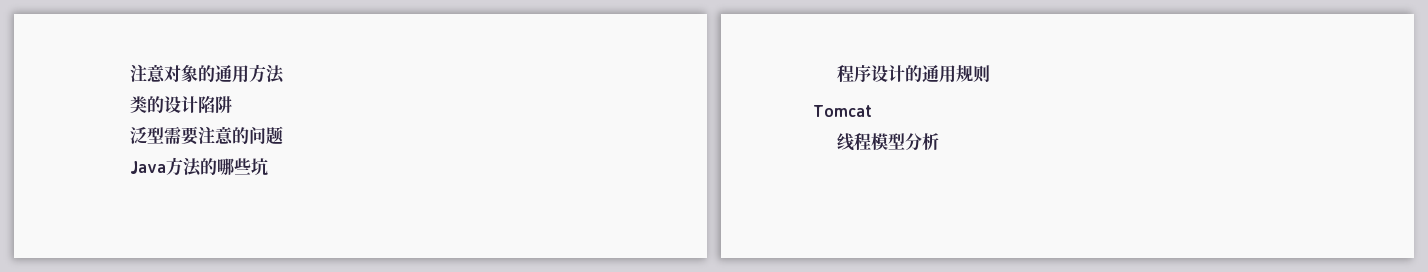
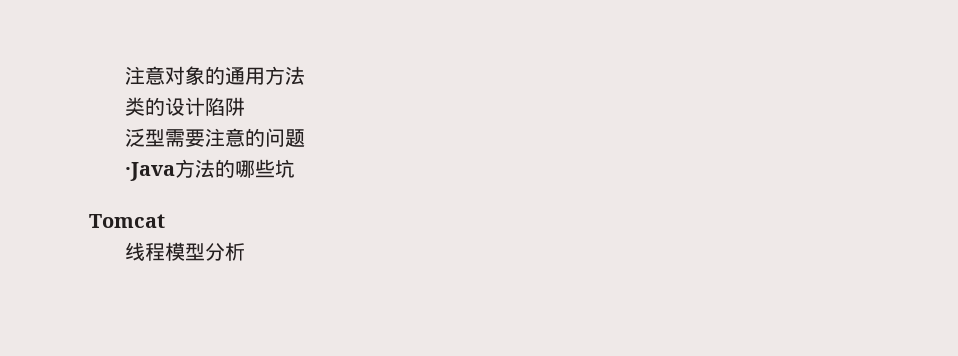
- Java方法的哪些坑
+ ·Java方法的哪些坑
- 程序设计的通用规则

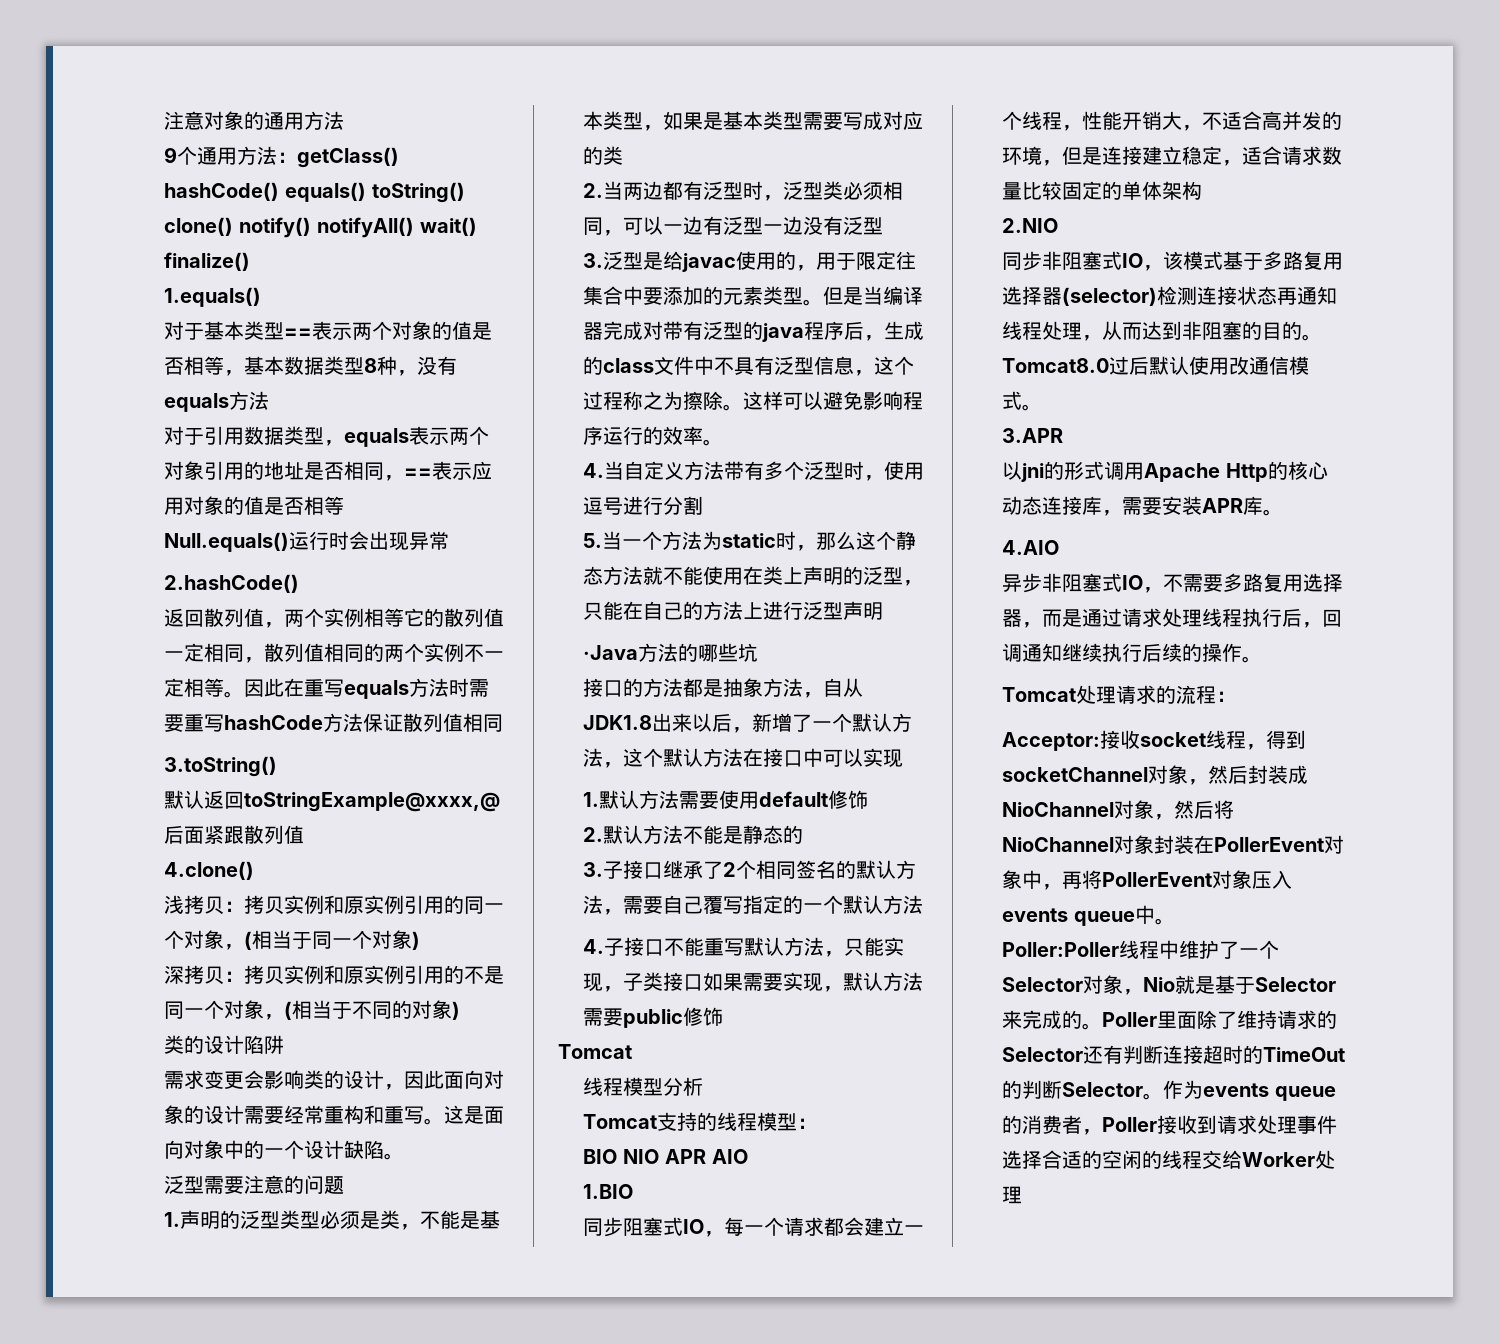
+ 9个通用方法：getClass() hashCode() equals() toString() clone() notify() notifyAll() wait() finalize()
+ 1.equals()
+ 对于基本类型==表示两个对象的值是否相等，基本数据类型8种，没有equals方法
+ 对于引用数据类型，equals表示两个对象引用的地址是否相同，==表示应用对象的值是否相等
+ Null.equals()运行时会出现异常
+ 2.hashCode()
+ 返回散列值，两个实例相等它的散列值一定相同，散列值相同的两个实例不一定相等。因此在重写equals方法时需要重写hashCode方法保证散列值相同
+ 3.toString()
+ 默认返回toStringExample@xxxx,@后面紧跟散列值
+ 4.clone()
+ 浅拷贝：拷贝实例和原实例引用的同一个对象，(相当于同一个对象)
+ 深拷贝：拷贝实例和原实例引用的不是同一个对象，(相当于不同的对象)
  类的设计陷阱
+ 需求变更会影响类的设计，因此面向对象的设计需要经常重构和重写。这是面向对象中的一个设计缺陷。
+ 1.声明的泛型类型必须是类，不能是基本类型，如果是基本类型需要写成对应的类
+ 2.当两边都有泛型时，泛型类必须相同，可以一边有泛型一边没有泛型
+ 3.泛型是给javac使用的，用于限定往集合中要添加的元素类型。但是当编译器完成对带有泛型的java程序后，生成的class文件中不具有泛型信息，这个过程称之为擦除。这样可以避免影响程序运行的效率。
+ 4.当自定义方法带有多个泛型时，使用逗号进行分割
+ 5.当一个方法为static时，那么这个静态方法就不能使用在类上声明的泛型，只能在自己的方法上进行泛型声明
  ·Java方法的哪些坑
+ 接口的方法都是抽象方法，自从JDK1.8出来以后，新增了一个默认方法，这个默认方法在接口中可以实现
+ 1.默认方法需要使用default修饰
+ 2.默认方法不能是静态的
+ 3.子接口继承了2个相同签名的默认方法，需要自己覆写指定的一个默认方法
+ 4.子接口不能重写默认方法，只能实现，子类接口如果需要实现，默认方法需要public修饰
  Tomcat
  线程模型分析
+ Tomcat支持的线程模型：
+ BIO NIO APR AIO
+ 1.BIO
+ 同步阻塞式IO，每一个请求都会建立一个线程，性能开销大，不适合高并发的环境，但是连接建立稳定，适合请求数量比较固定的单体架构
+ 2.NIO
+ 同步非阻塞式IO，该模式基于多路复用选择器(selector)检测连接状态再通知线程处理，从而达到非阻塞的目的。Tomcat8.0过后默认使用改通信模式。
+ 3.APR
+ 以jni的形式调用Apache Http的核心动态连接库，需要安装APR库。
+ 4.AIO
+ 异步非阻塞式IO，不需要多路复用选择器，而是通过请求处理线程执行后，回调通知继续执行后续的操作。
+ Tomcat处理请求的流程：
+ Acceptor:接收socket线程，得到socketChannel对象，然后封装成NioChannel对象，然后将NioChannel对象封装在PollerEvent对象中，再将PollerEvent对象压入events queue中。
+ Poller:Poller线程中维护了一个Selector对象，Nio就是基于Selector来完成的。Poller里面除了维持请求的Selector还有判断连接超时的TimeOut的判断Selector。作为events queue的消费者，Poller接收到请求处理事件选择合适的空闲的线程交给Worker处理

